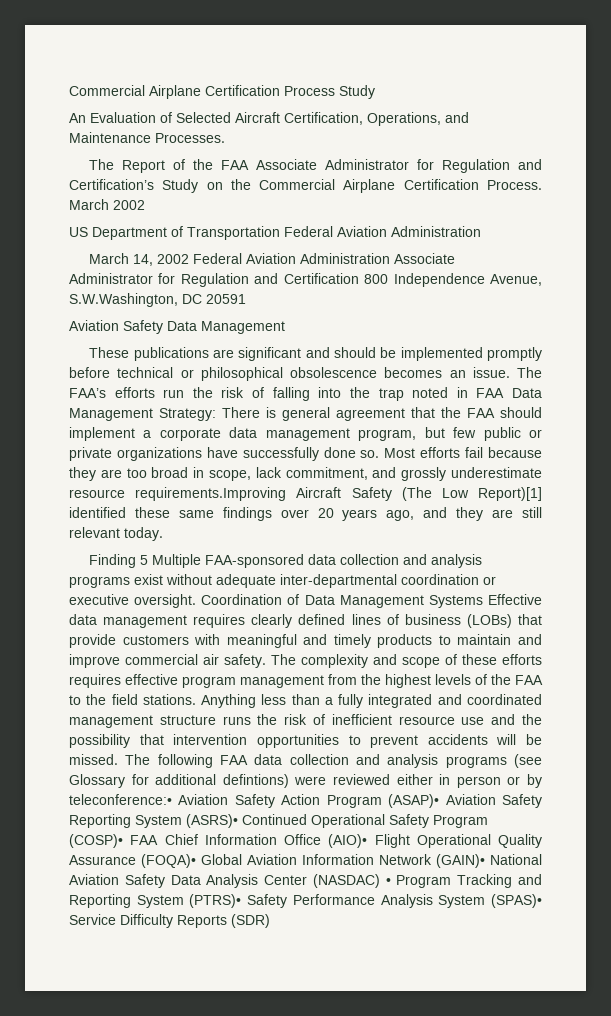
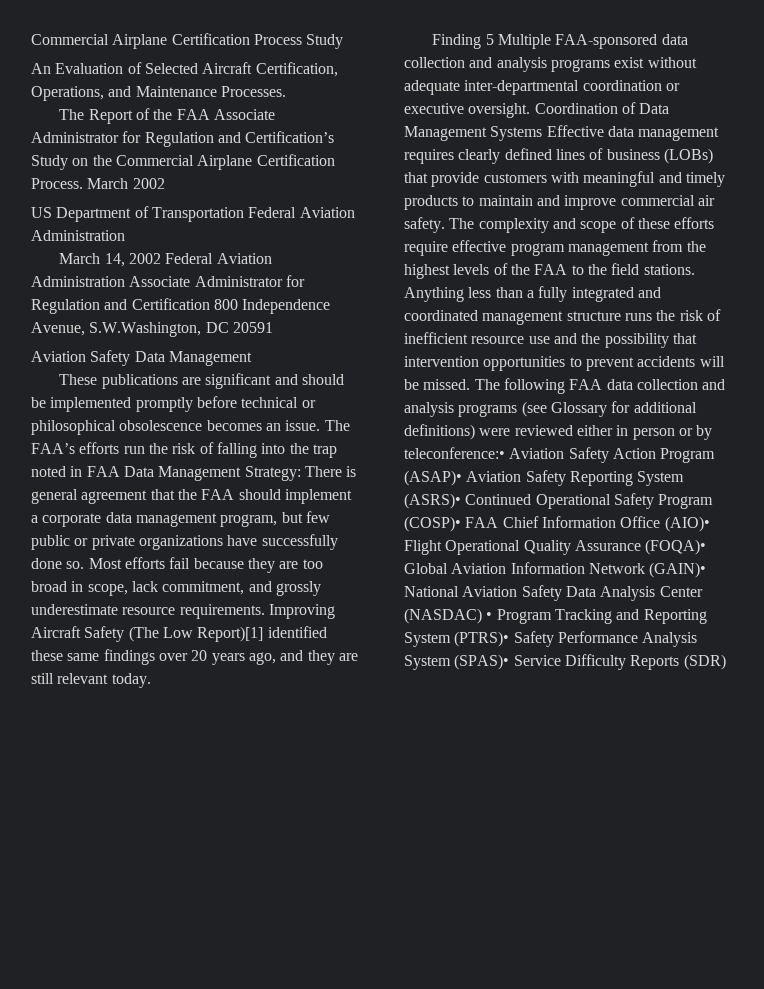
- Most efforts fail because they are too broad in scope, lack commitment, and grossly underestimate resource requirements.Improving Aircraft Safety (The Low Report)[1] identified these same findings over 20 years ago, and they are still relevant today.
+ Most efforts fail because they are too broad in scope, lack commitment, and grossly underestimate resource requirements. Improving Aircraft Safety (The Low Report)[1] identified these same findings over 20 years ago, and they are still relevant today.
- The complexity and scope of these efforts requires effective program management from the highest levels of the FAA to the field stations.
+ The complexity and scope of these efforts require effective program management from the highest levels of the FAA to the field stations.
- The following FAA data collection and analysis programs (see Glossary for additional defintions) were reviewed either in person or by teleconference:• Aviation Safety Action Program (ASAP)• Aviation Safety Reporting System (ASRS)• Continued Operational Safety Program (COSP)• FAA Chief Information Office (AIO)• Flight Operational Quality Assurance (FOQA)• Global Aviation Information Network (GAIN)• National Aviation Safety Data Analysis Center (NASDAC) • Program Tracking and Reporting System (PTRS)• Safety Performance Analysis System (SPAS)• Service Difficulty Reports (SDR)
+ The following FAA data collection and analysis programs (see Glossary for additional definitions) were reviewed either in person or by teleconference:• Aviation Safety Action Program (ASAP)• Aviation Safety Reporting System (ASRS)• Continued Operational Safety Program (COSP)• FAA Chief Information Office (AIO)• Flight Operational Quality Assurance (FOQA)• Global Aviation Information Network (GAIN)• National Aviation Safety Data Analysis Center (NASDAC) • Program Tracking and Reporting System (PTRS)• Safety Performance Analysis System (SPAS)• Service Difficulty Reports (SDR)

